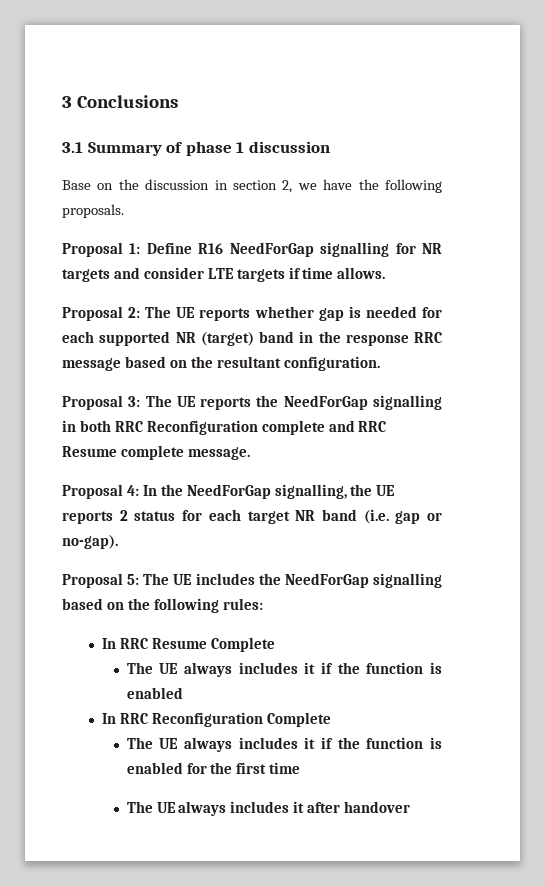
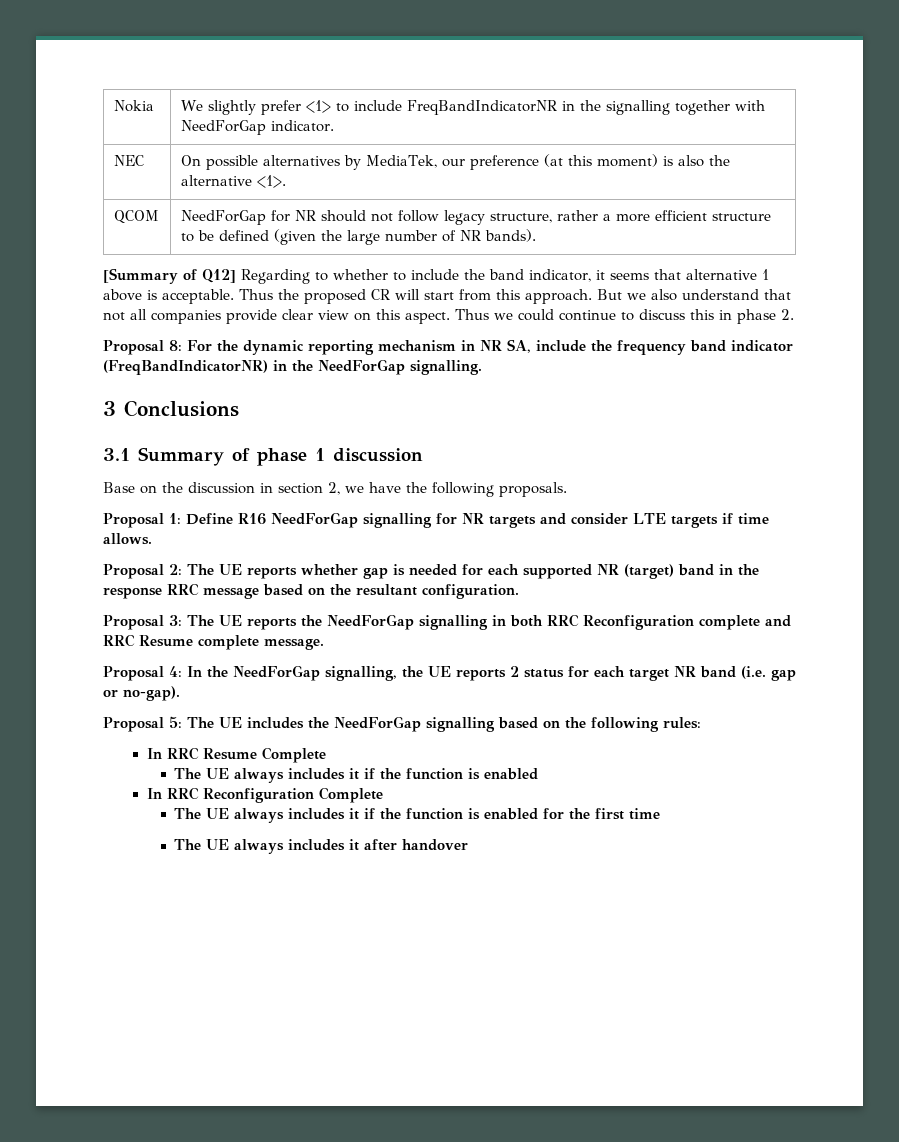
+ Nokia | We slightly prefer <1> to include FreqBandIndicatorNR in the signalling together with NeedForGap indicator.
+ NEC | On possible alternatives by MediaTek, our preference (at this moment) is also the alternative <1>.
+ QCOM | NeedForGap for NR should not follow legacy structure, rather a more efficient structure to be defined (given the large number of NR bands).
+ [Summary of Q12] Regarding to whether to include the band indicator, it seems that alternative 1 above is acceptable. Thus the proposed CR will start from this approach. But we also understand that not all companies provide clear view on this aspect. Thus we could continue to discuss this in phase 2.
+ Proposal 8: For the dynamic reporting mechanism in NR SA, include the frequency band indicator (FreqBandIndicatorNR) in the NeedForGap signalling.

